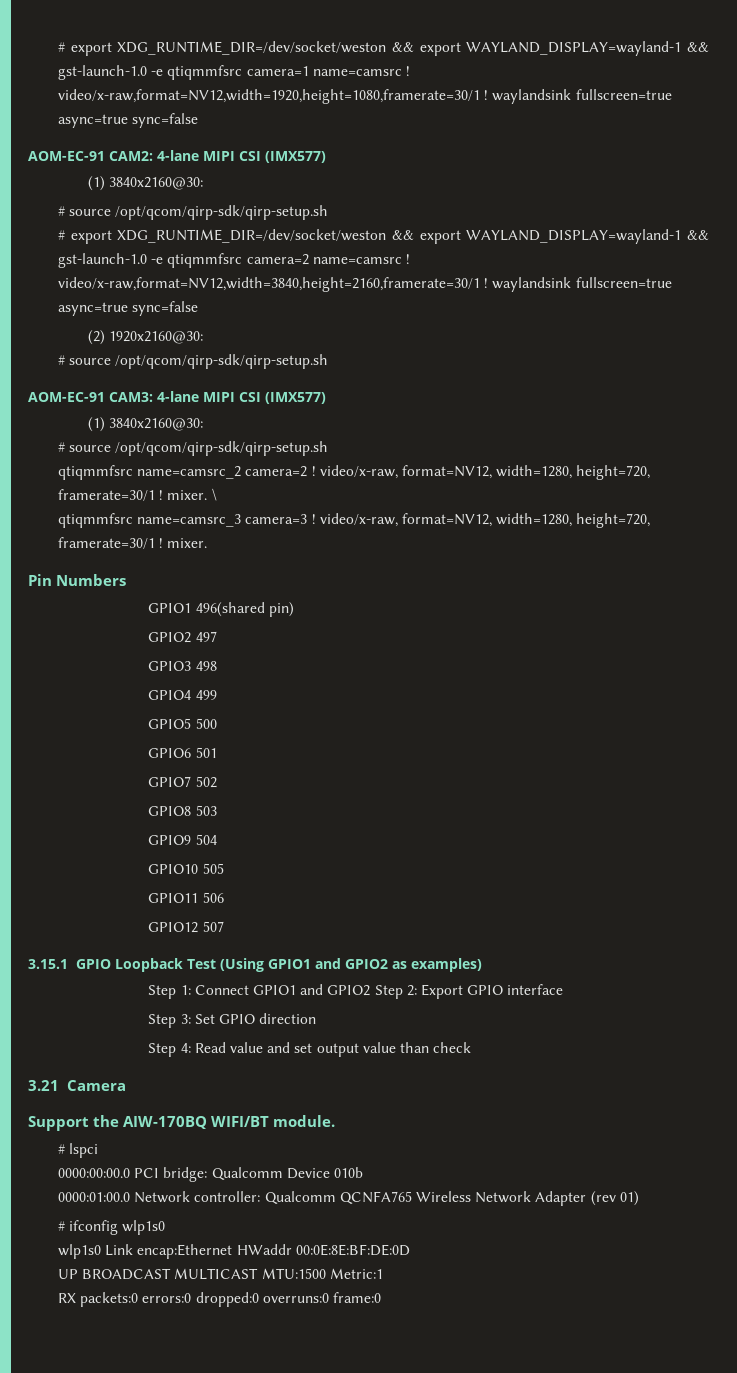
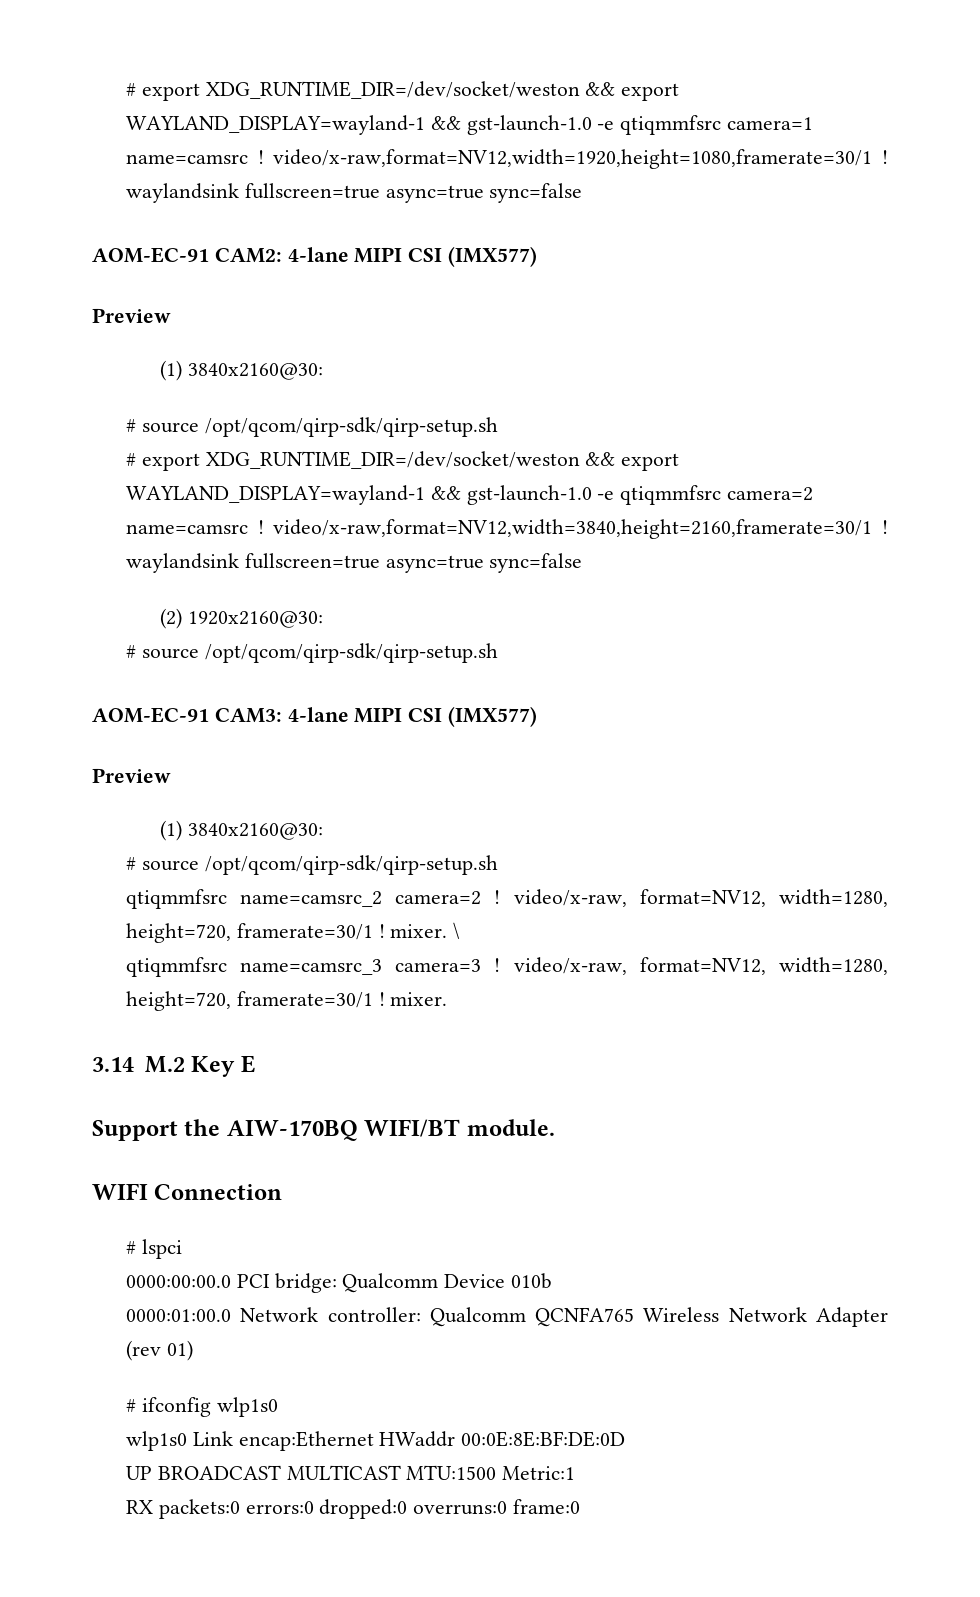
  AOM-EC-91 CAM2: 4-lane MIPI CSI (IMX577)
+ Preview
  AOM-EC-91 CAM3: 4-lane MIPI CSI (IMX577)
+ Preview
- Pin Numbers
- GPIO1 496(shared pin)
- GPIO2 497
- GPIO3 498
- GPIO4 499
- GPIO5 500
- GPIO6 501
- GPIO7 502
- GPIO8 503
- GPIO9 504
- GPIO10 505
- GPIO11 506
- GPIO12 507
- 3.15.1 GPIO Loopback Test (Using GPIO1 and GPIO2 as examples)
- Step 1: Connect GPIO1 and GPIO2 Step 2: Export GPIO interface
- Step 3: Set GPIO direction
- Step 4: Read value and set output value than check
- 3.21 Camera
+ 3.14 M.2 Key E
+ WIFI Connection

